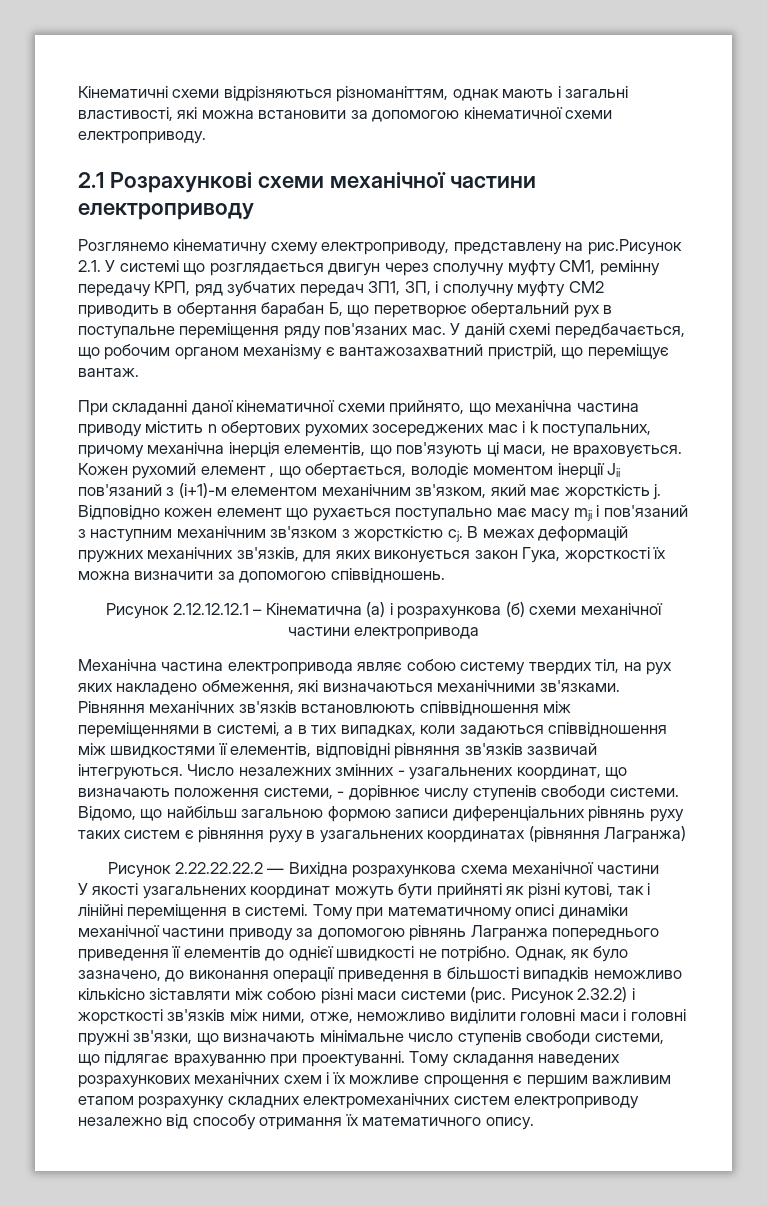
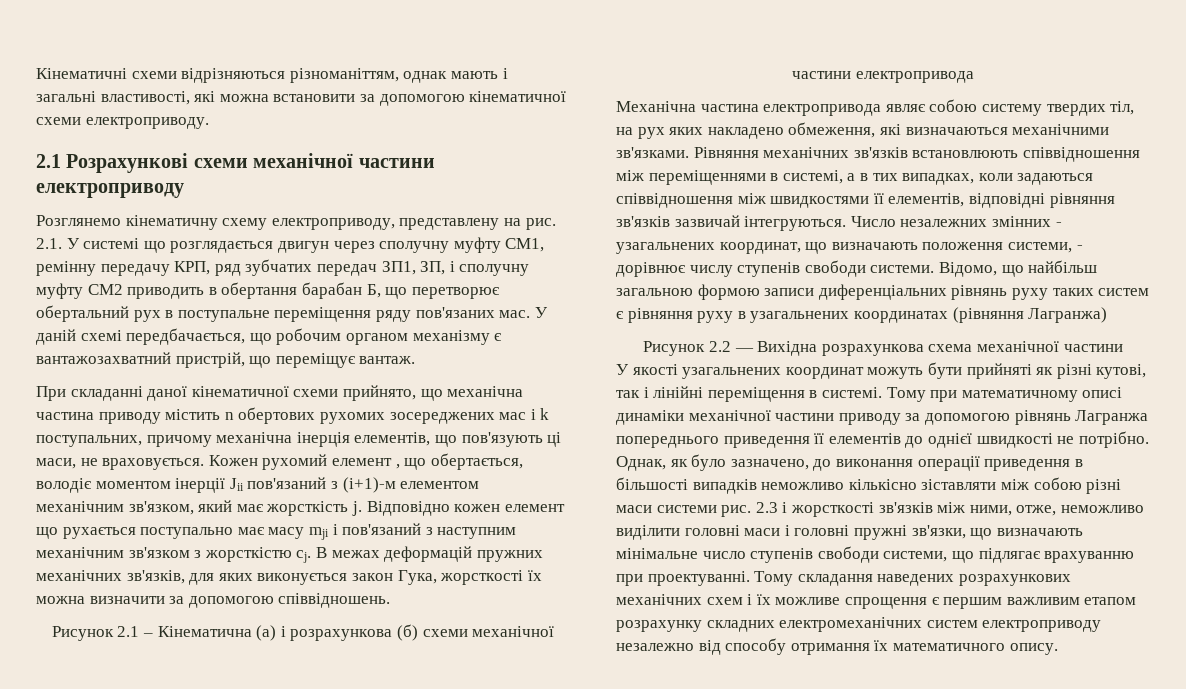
- Розглянемо кінематичну схему електроприводу, представлену на рис.Рисунок 2.1. У системі що розглядається двигун через сполучну муфту СМ1, ремінну передачу КРП, ряд зубчатих передач ЗП1, ЗП, і сполучну муфту СМ2 приводить в обертання барабан Б, що перетворює обертальний рух в поступальне переміщення ряду пов'язаних мас.
+ Розглянемо кінематичну схему електроприводу, представлену на рис. 2.1. У системі що розглядається двигун через сполучну муфту СМ1, ремінну передачу КРП, ряд зубчатих передач ЗП1, ЗП, і сполучну муфту СМ2 приводить в обертання барабан Б, що перетворює обертальний рух в поступальне переміщення ряду пов'язаних мас.
- Рисунок 2.12.12.12.1 – Кінематична (а) і розрахункова (б) схеми механічної частини електропривода
+ Рисунок 2.1 – Кінематична (а) і розрахункова (б) схеми механічної частини електропривода
- Рисунок 2.22.22.22.2 — Вихідна розрахункова схема механічної частини
+ Рисунок 2.2 — Вихідна розрахункова схема механічної частини
- Однак, як було зазначено, до виконання операції приведення в більшості випадків неможливо кількісно зіставляти між собою різні маси системи (рис. Рисунок 2.32.2) і жорсткості зв'язків між ними, отже, неможливо виділити головні маси і головні пружні зв'язки, що визначають мінімальне число ступенів свободи системи, що підлягає врахуванню при проектуванні.
+ Однак, як було зазначено, до виконання операції приведення в більшості випадків неможливо кількісно зіставляти між собою різні маси системи рис. 2.3 і жорсткості зв'язків між ними, отже, неможливо виділити головні маси і головні пружні зв'язки, що визначають мінімальне число ступенів свободи системи, що підлягає врахуванню при проектуванні.

